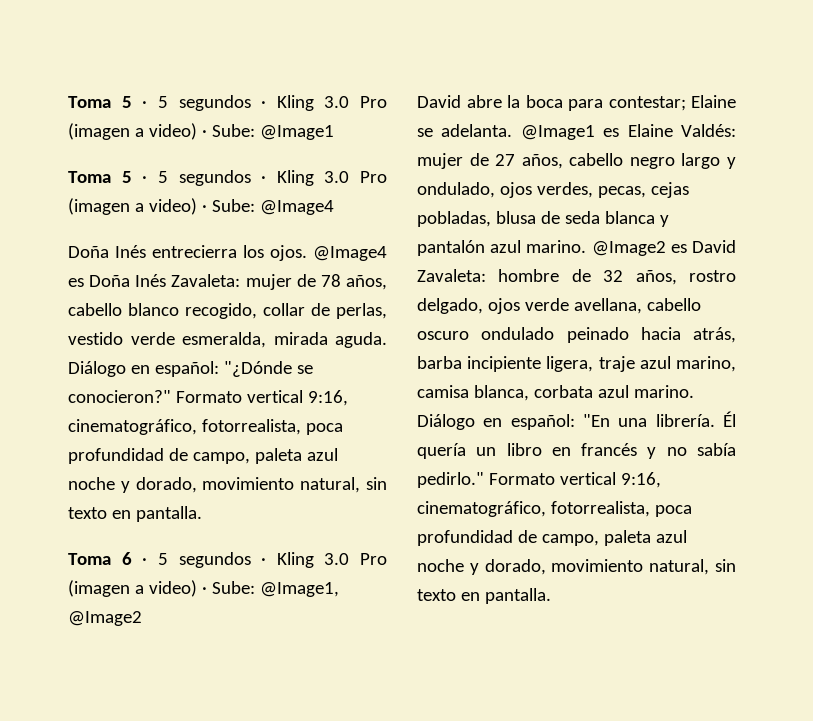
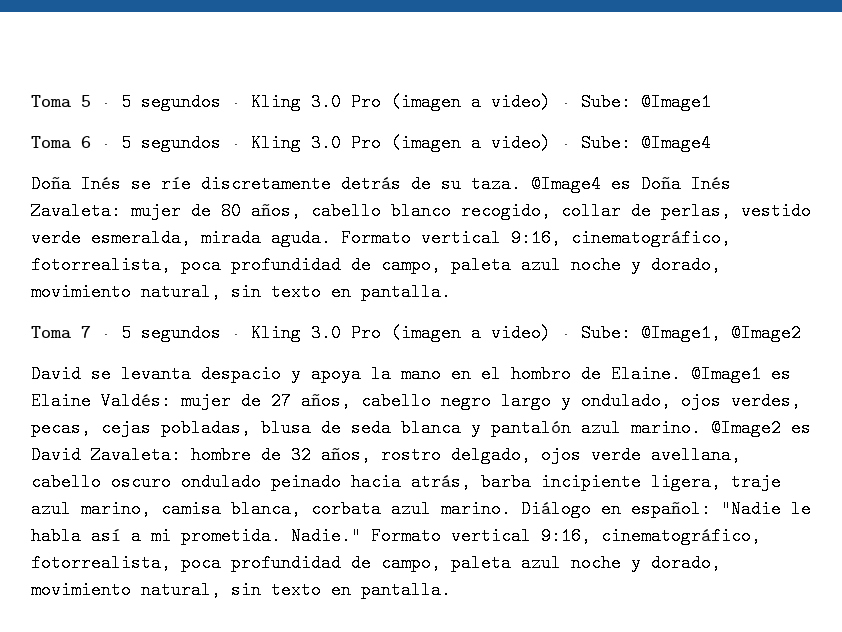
- Toma 5 · 5 segundos · Kling 3.0 Pro (imagen a video) · Sube: @Image4
+ Toma 6 · 5 segundos · Kling 3.0 Pro (imagen a video) · Sube: @Image4
- Doña Inés entrecierra los ojos.
+ Doña Inés se ríe discretamente detrás de su taza.
- @Image4 es Doña Inés Zavaleta: mujer de 78 años, cabello blanco recogido, collar de perlas, vestido verde esmeralda, mirada aguda.
+ @Image4 es Doña Inés Zavaleta: mujer de 80 años, cabello blanco recogido, collar de perlas, vestido verde esmeralda, mirada aguda.
- Diálogo en español: "¿Dónde se conocieron?"
- Toma 6 · 5 segundos · Kling 3.0 Pro (imagen a video) · Sube: @Image1, @Image2
+ Toma 7 · 5 segundos · Kling 3.0 Pro (imagen a video) · Sube: @Image1, @Image2
- David abre la boca para contestar; Elaine se adelanta.
+ David se levanta despacio y apoya la mano en el hombro de Elaine.
- Diálogo en español: "En una librería. Él quería un libro en francés y no sabía pedirlo."
+ Diálogo en español: "Nadie le habla así a mi prometida. Nadie."

